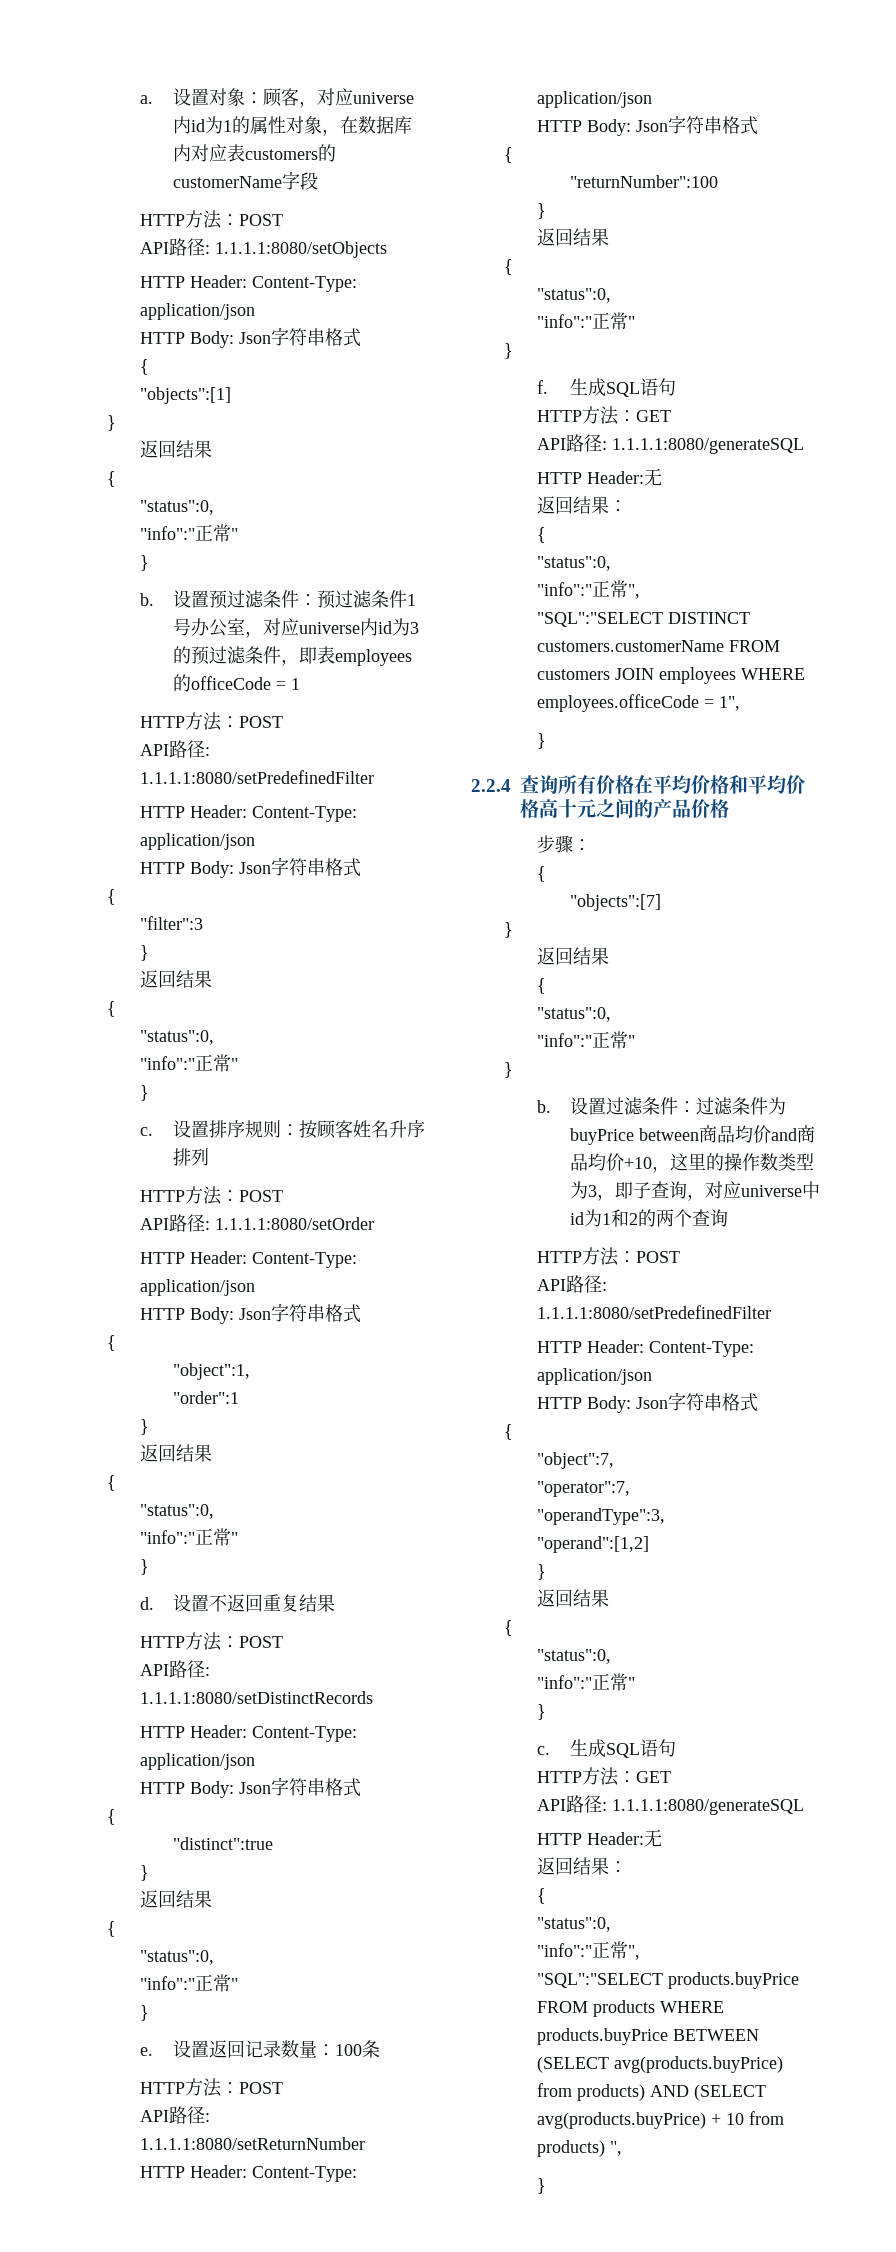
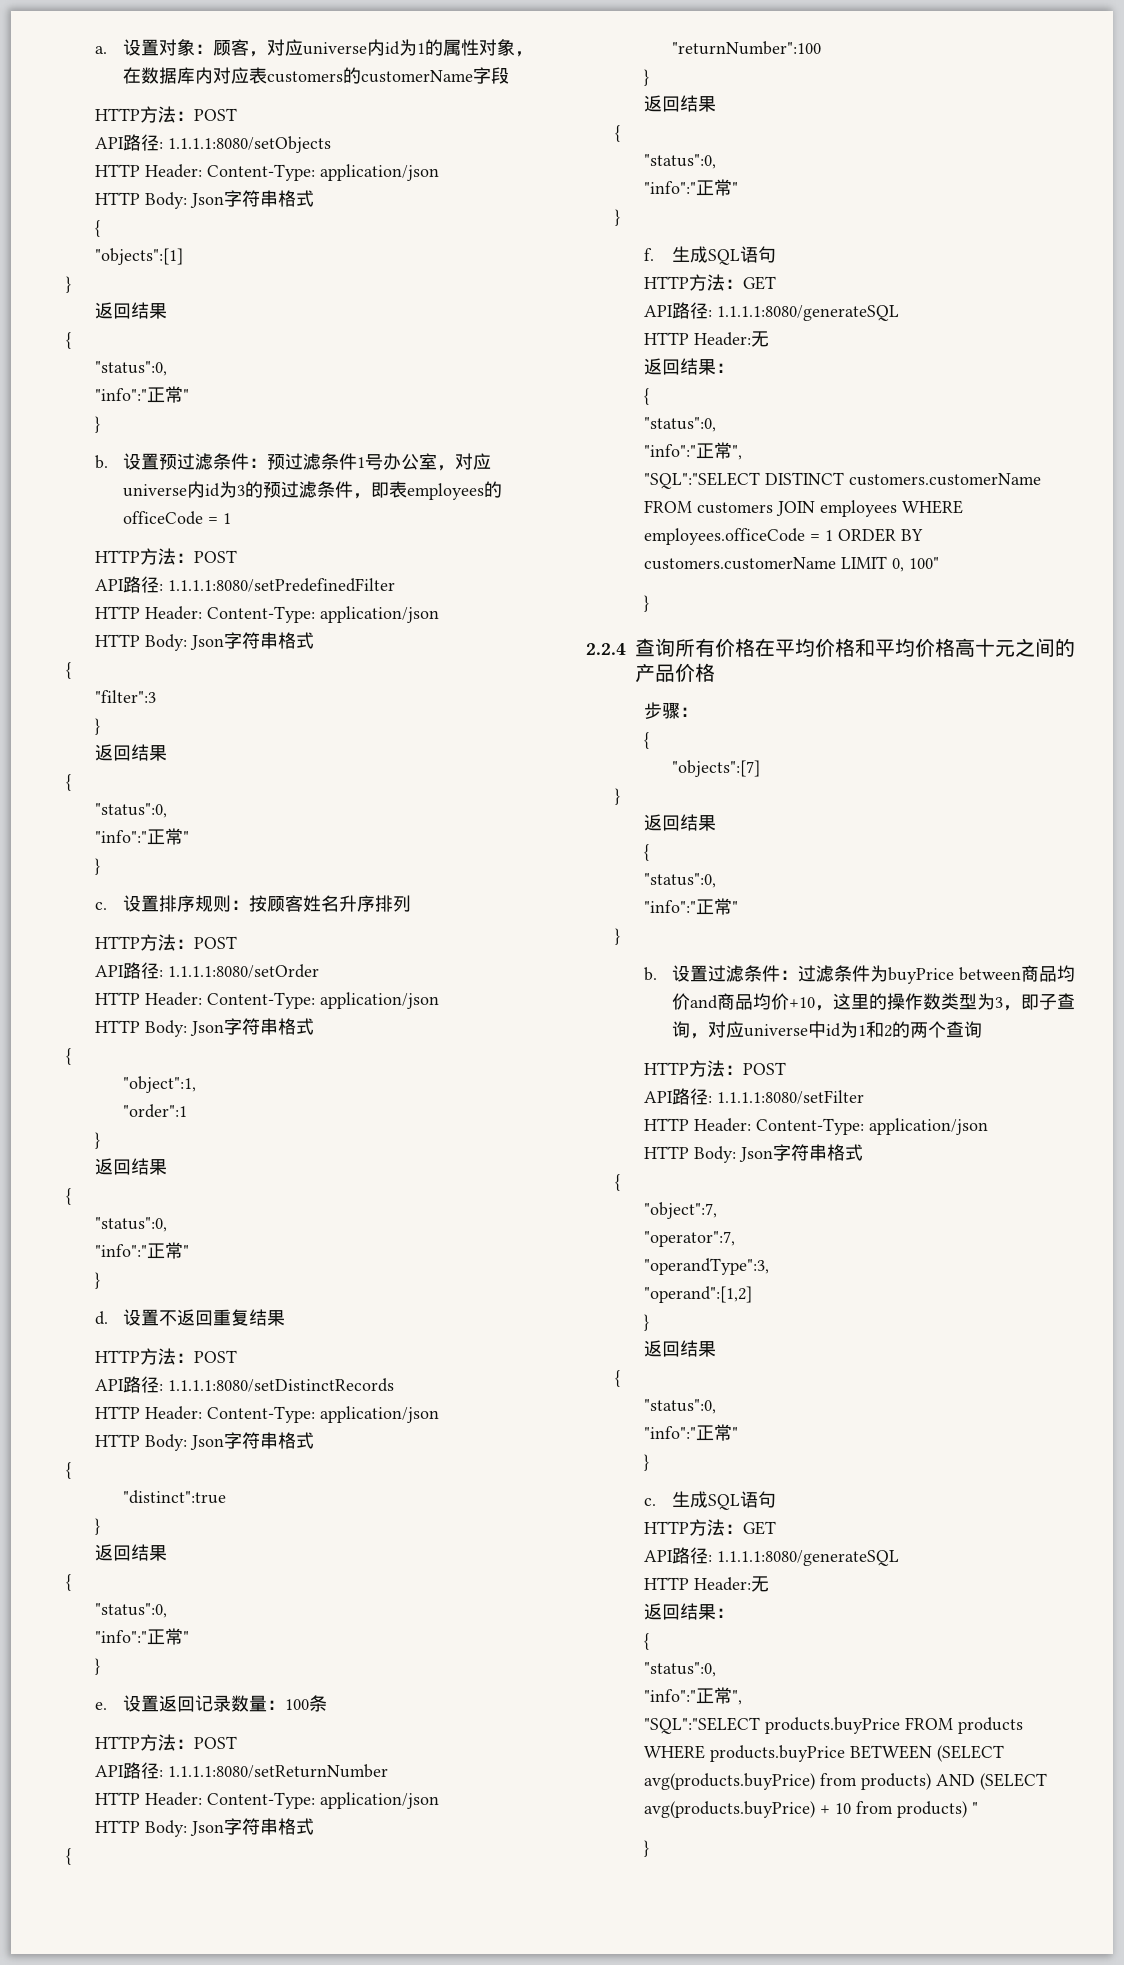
- "SQL":"SELECT DISTINCT customers.customerName FROM customers JOIN employees WHERE employees.officeCode = 1",
+ "SQL":"SELECT DISTINCT customers.customerName FROM customers JOIN employees WHERE employees.officeCode = 1 ORDER BY customers.customerName LIMIT 0, 100"
  设置过滤条件：过滤条件为buyPrice between商品均价and商品均价+10，这里的操作数类型为3，即子查询，对应universe中id为1和2的两个查询
  HTTP方法：POST
- API路径: 1.1.1.1:8080/setPredefinedFilter
+ API路径: 1.1.1.1:8080/setFilter
- "SQL":"SELECT products.buyPrice FROM products WHERE products.buyPrice BETWEEN (SELECT avg(products.buyPrice) from products) AND (SELECT avg(products.buyPrice) + 10 from products) ",
+ "SQL":"SELECT products.buyPrice FROM products WHERE products.buyPrice BETWEEN (SELECT avg(products.buyPrice) from products) AND (SELECT avg(products.buyPrice) + 10 from products) "

